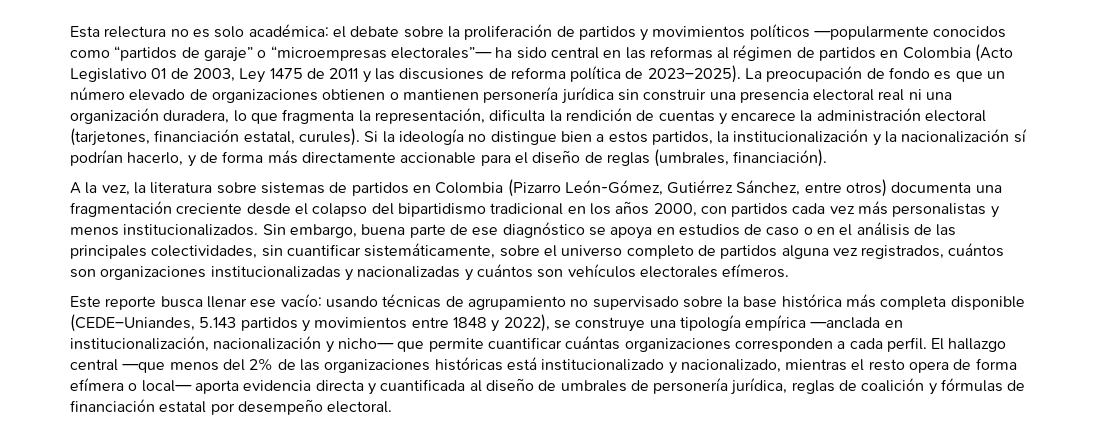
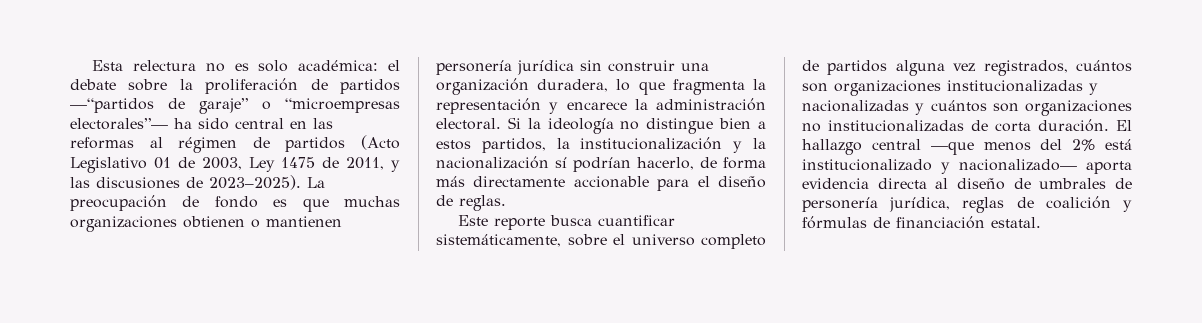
- Esta relectura no es solo académica: el debate sobre la proliferación de partidos y movimientos políticos —popularmente conocidos como “partidos de garaje” o “microempresas electorales”— ha sido central en las reformas al régimen de partidos en Colombia (Acto Legislativo 01 de 2003, Ley 1475 de 2011 y las discusiones de reforma política de 2023–2025).
+ Esta relectura no es solo académica: el debate sobre la proliferación de partidos —“partidos de garaje” o “microempresas electorales”— ha sido central en las reformas al régimen de partidos (Acto Legislativo 01 de 2003, Ley 1475 de 2011, y las discusiones de 2023–2025).
- La preocupación de fondo es que un número elevado de organizaciones obtienen o mantienen personería jurídica sin construir una presencia electoral real ni una organización duradera, lo que fragmenta la representación, dificulta la rendición de cuentas y encarece la administración electoral (tarjetones, financiación estatal, curules).
+ La preocupación de fondo es que muchas organizaciones obtienen o mantienen personería jurídica sin construir una organización duradera, lo que fragmenta la representación y encarece la administración electoral.
- Si la ideología no distingue bien a estos partidos, la institucionalización y la nacionalización sí podrían hacerlo, y de forma más directamente accionable para el diseño de reglas (umbrales, financiación).
- A la vez, la literatura sobre sistemas de partidos en Colombia (Pizarro León-Gómez, Gutiérrez Sánchez, entre otros) documenta una fragmentación creciente desde el colapso del bipartidismo tradicional en los años 2000, con partidos cada vez más personalistas y menos institucionalizados. Sin embargo, buena parte de ese diagnóstico se apoya en estudios de caso o en el análisis de las principales colectividades, sin cuantificar sistemáticamente, sobre el universo completo de partidos alguna vez registrados, cuántos son organizaciones institucionalizadas y nacionalizadas y cuántos son vehículos electorales efímeros.
- Este reporte busca llenar ese vacío: usando técnicas de agrupamiento no supervisado sobre la base histórica más completa disponible (CEDE–Uniandes, 5.143 partidos y movimientos entre 1848 y 2022), se construye una tipología empírica —anclada en institucionalización, nacionalización y nicho— que permite cuantificar cuántas organizaciones corresponden a cada perfil.
+ Si la ideología no distingue bien a estos partidos, la institucionalización y la nacionalización sí podrían hacerlo, de forma más directamente accionable para el diseño de reglas.
+ Este reporte busca cuantificar sistemáticamente, sobre el universo completo de partidos alguna vez registrados, cuántos son organizaciones institucionalizadas y nacionalizadas y cuántos son organizaciones no institucionalizadas de corta duración.
- El hallazgo central —que menos del 2% de las organizaciones históricas está institucionalizado y nacionalizado, mientras el resto opera de forma efímera o local— aporta evidencia directa y cuantificada al diseño de umbrales de personería jurídica, reglas de coalición y fórmulas de financiación estatal por desempeño electoral.
+ El hallazgo central —que menos del 2% está institucionalizado y nacionalizado— aporta evidencia directa al diseño de umbrales de personería jurídica, reglas de coalición y fórmulas de financiación estatal.

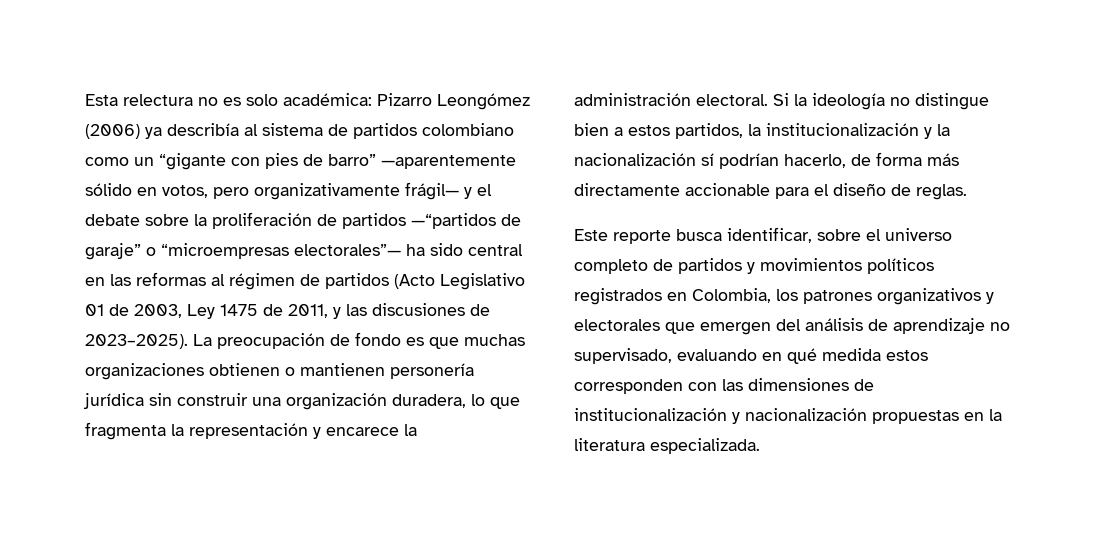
- Esta relectura no es solo académica: el debate sobre la proliferación de partidos —“partidos de garaje” o “microempresas electorales”— ha sido central en las reformas al régimen de partidos (Acto Legislativo 01 de 2003, Ley 1475 de 2011, y las discusiones de 2023–2025).
+ Esta relectura no es solo académica: Pizarro Leongómez (2006) ya describía al sistema de partidos colombiano como un “gigante con pies de barro” —aparentemente sólido en votos, pero organizativamente frágil— y el debate sobre la proliferación de partidos —“partidos de garaje” o “microempresas electorales”— ha sido central en las reformas al régimen de partidos (Acto Legislativo 01 de 2003, Ley 1475 de 2011, y las discusiones de 2023–2025).
- Este reporte busca cuantificar sistemáticamente, sobre el universo completo de partidos alguna vez registrados, cuántos son organizaciones institucionalizadas y nacionalizadas y cuántos son organizaciones no institucionalizadas de corta duración. El hallazgo central —que menos del 2% está institucionalizado y nacionalizado— aporta evidencia directa al diseño de umbrales de personería jurídica, reglas de coalición y fórmulas de financiación estatal.
+ Este reporte busca identificar, sobre el universo completo de partidos y movimientos políticos registrados en Colombia, los patrones organizativos y electorales que emergen del análisis de aprendizaje no supervisado, evaluando en qué medida estos corresponden con las dimensiones de institucionalización y nacionalización propuestas en la literatura especializada.

